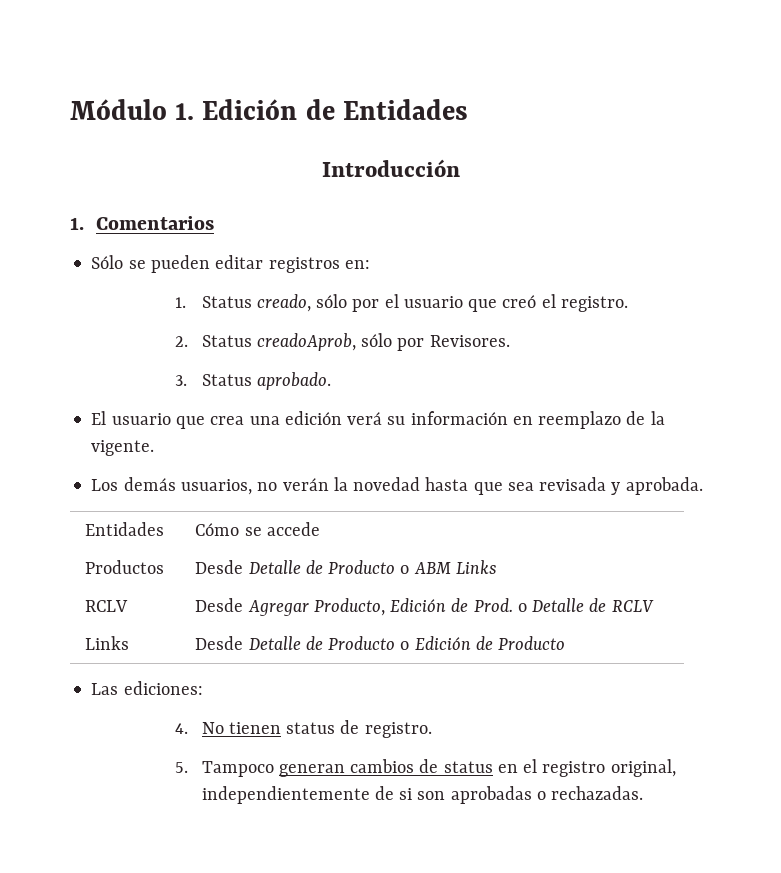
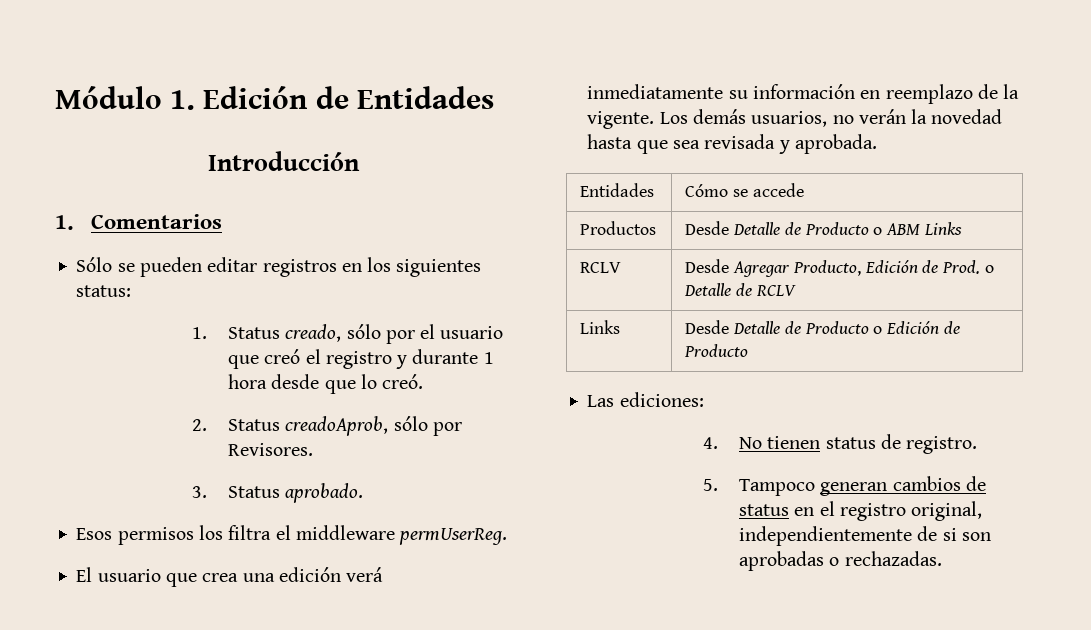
- Sólo se pueden editar registros en:
+ Sólo se pueden editar registros en los siguientes status:
- 1. Status creado, sólo por el usuario que creó el registro.
+ 1. Status creado, sólo por el usuario que creó el registro y durante 1 hora desde que lo creó.
+ Esos permisos los filtra el middleware permUserReg.
- El usuario que crea una edición verá su información en reemplazo de la vigente.
- Los demás usuarios, no verán la novedad hasta que sea revisada y aprobada.
+ El usuario que crea una edición verá inmediatamente su información en reemplazo de la vigente. Los demás usuarios, no verán la novedad hasta que sea revisada y aprobada.

